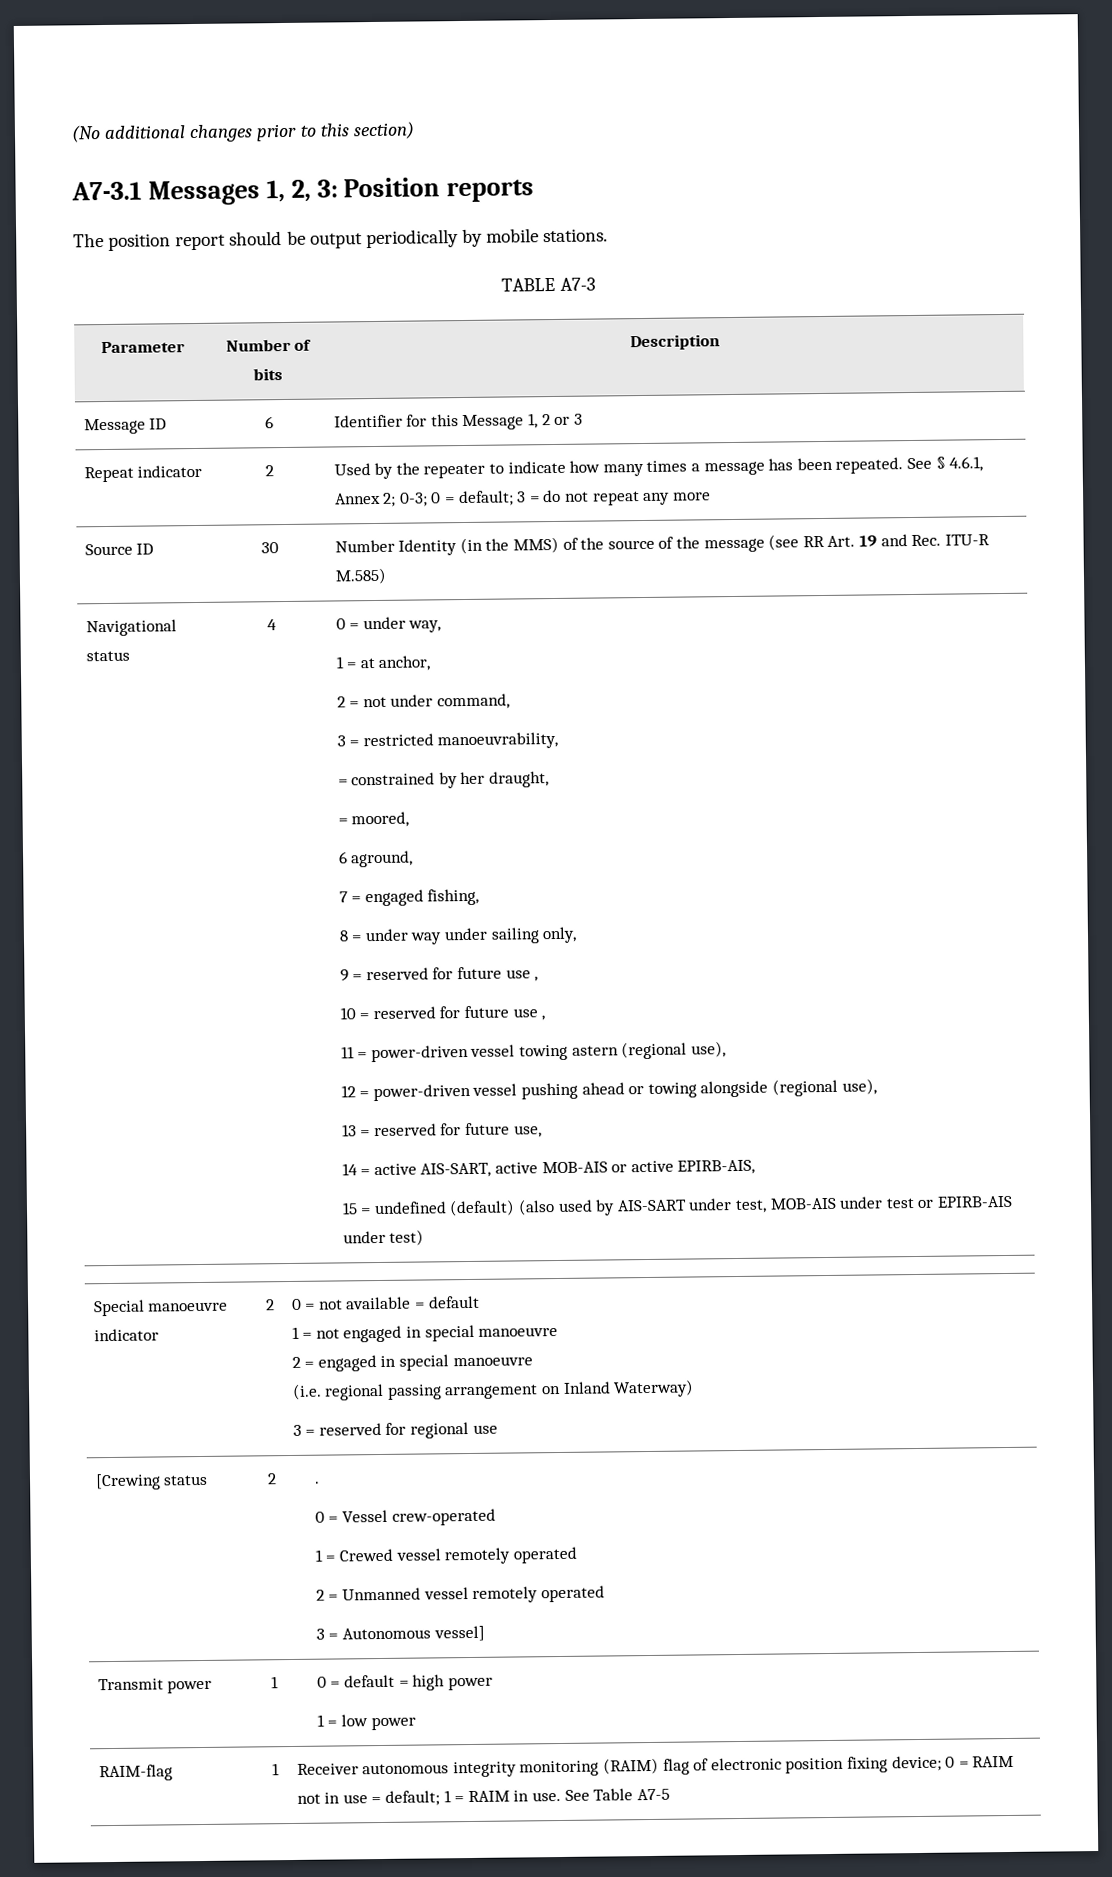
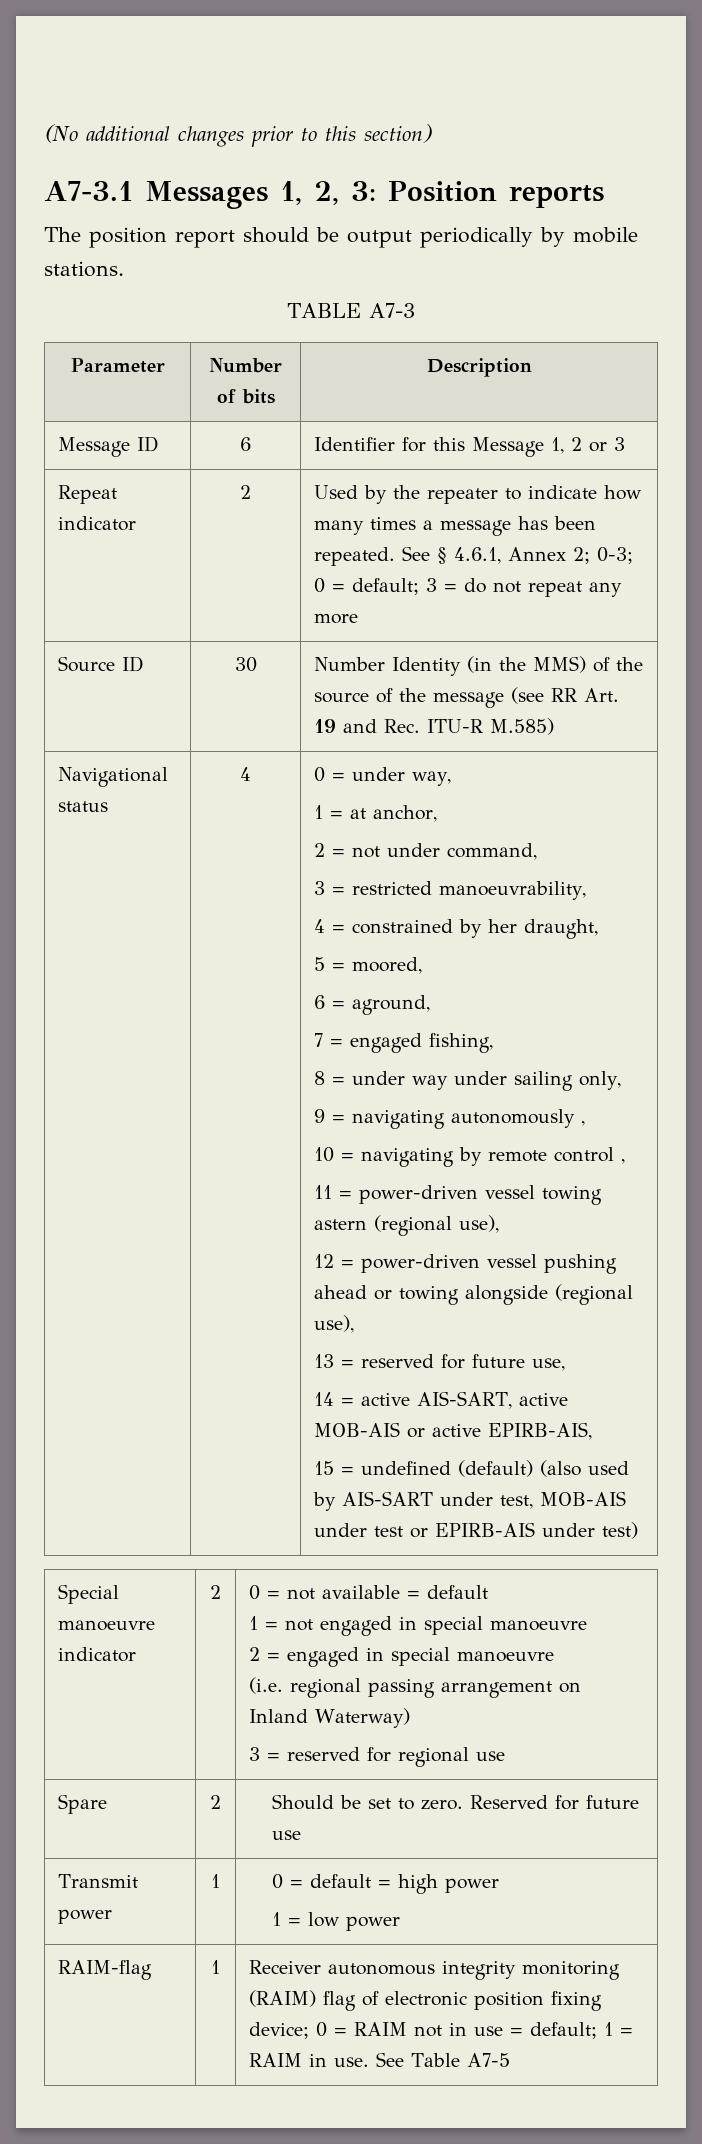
- = constrained by her draught,
+ 4 = constrained by her draught,
- = moored,
+ 5 = moored,
- 6 aground,
+ 6 = aground,
- 9 = reserved for future use ,
+ 9 = navigating autonomously ,
- 10 = reserved for future use ,
+ 10 = navigating by remote control ,
- [Crewing status | 2 | .
- 0 = Vessel crew-operated
- 1 = Crewed vessel remotely operated
- 2 = Unmanned vessel remotely operated
- 3 = Autonomous vessel]
+ Spare | 2 | Should be set to zero. Reserved for future use

